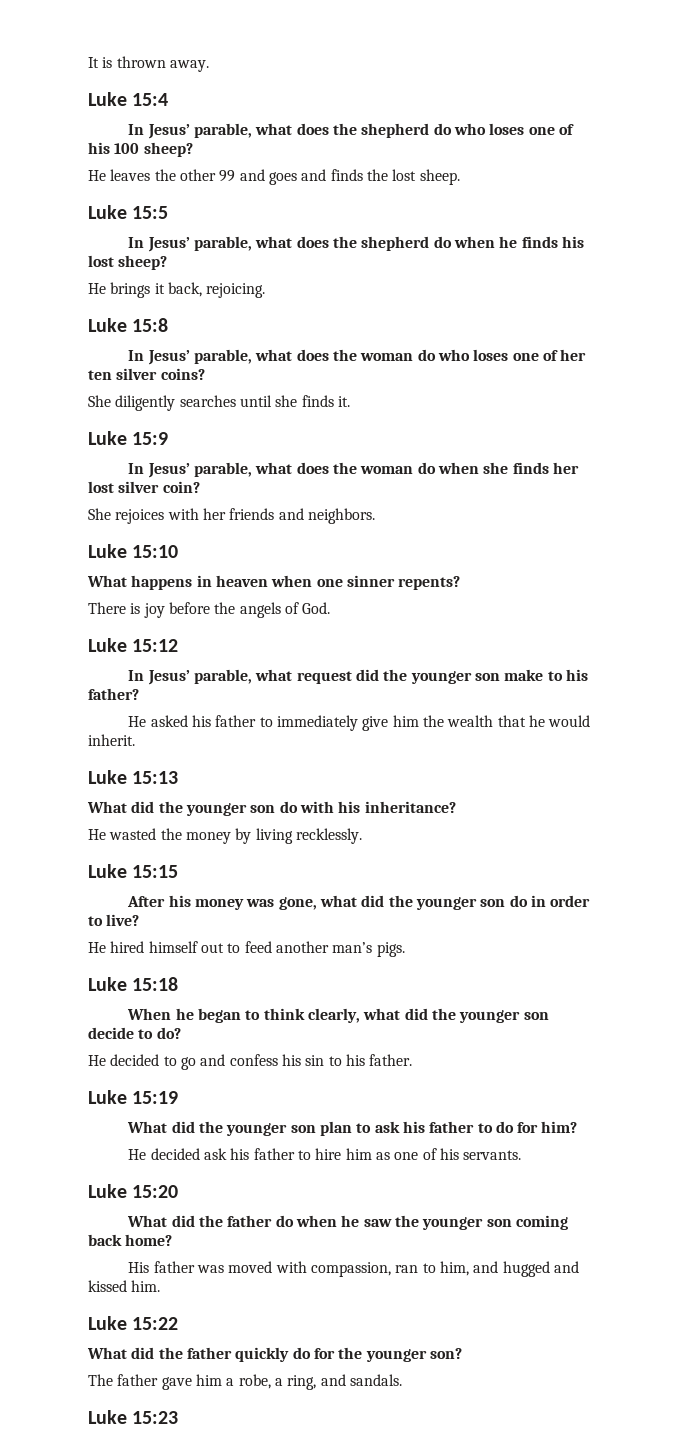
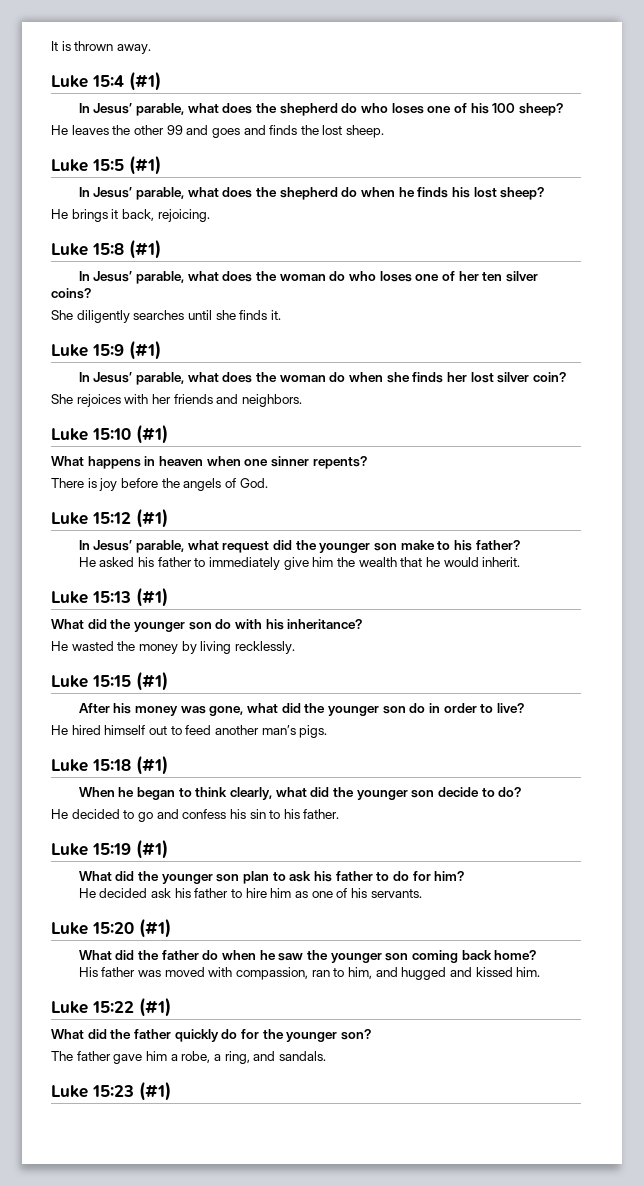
- Luke 15:4
+ Luke 15:4 (#1)
- Luke 15:5
+ Luke 15:5 (#1)
- Luke 15:8
+ Luke 15:8 (#1)
- Luke 15:9
+ Luke 15:9 (#1)
- Luke 15:10
+ Luke 15:10 (#1)
- Luke 15:12
+ Luke 15:12 (#1)
- Luke 15:13
+ Luke 15:13 (#1)
- Luke 15:15
+ Luke 15:15 (#1)
- Luke 15:18
+ Luke 15:18 (#1)
- Luke 15:19
+ Luke 15:19 (#1)
- Luke 15:20
+ Luke 15:20 (#1)
- Luke 15:22
+ Luke 15:22 (#1)
- Luke 15:23
+ Luke 15:23 (#1)

